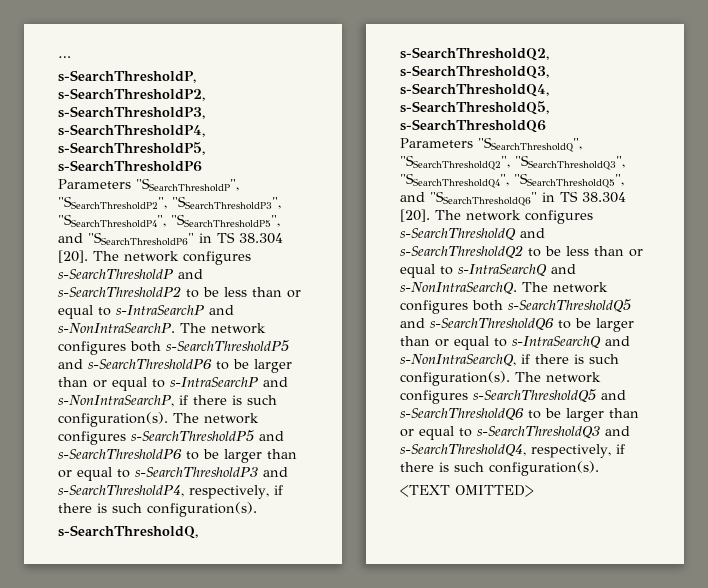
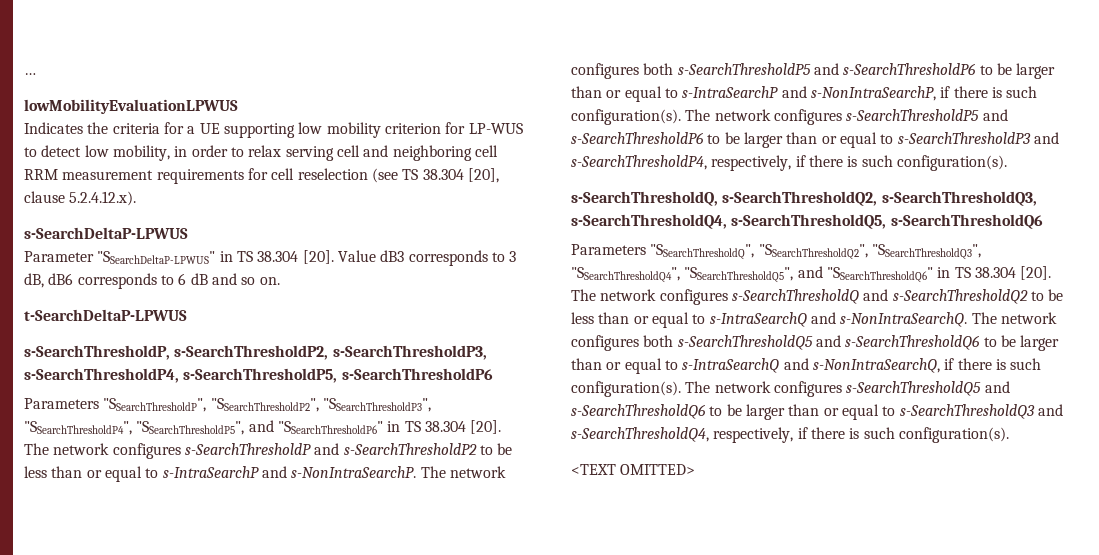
+ lowMobilityEvaluationLPWUS
+ Indicates the criteria for a UE supporting low mobility criterion for LP-WUS to detect low mobility, in order to relax serving cell and neighboring cell RRM measurement requirements for cell reselection (see TS 38.304 [20], clause 5.2.4.12.x).
+ s-SearchDeltaP-LPWUS
+ Parameter "SSearchDeltaP-LPWUS" in TS 38.304 [20]. Value dB3 corresponds to 3 dB, dB6 corresponds to 6 dB and so on.
+ t-SearchDeltaP-LPWUS

